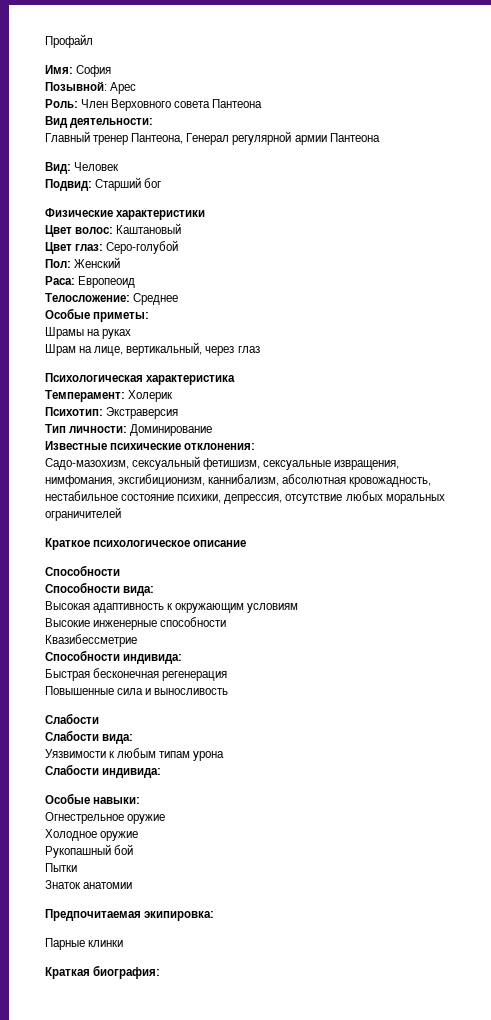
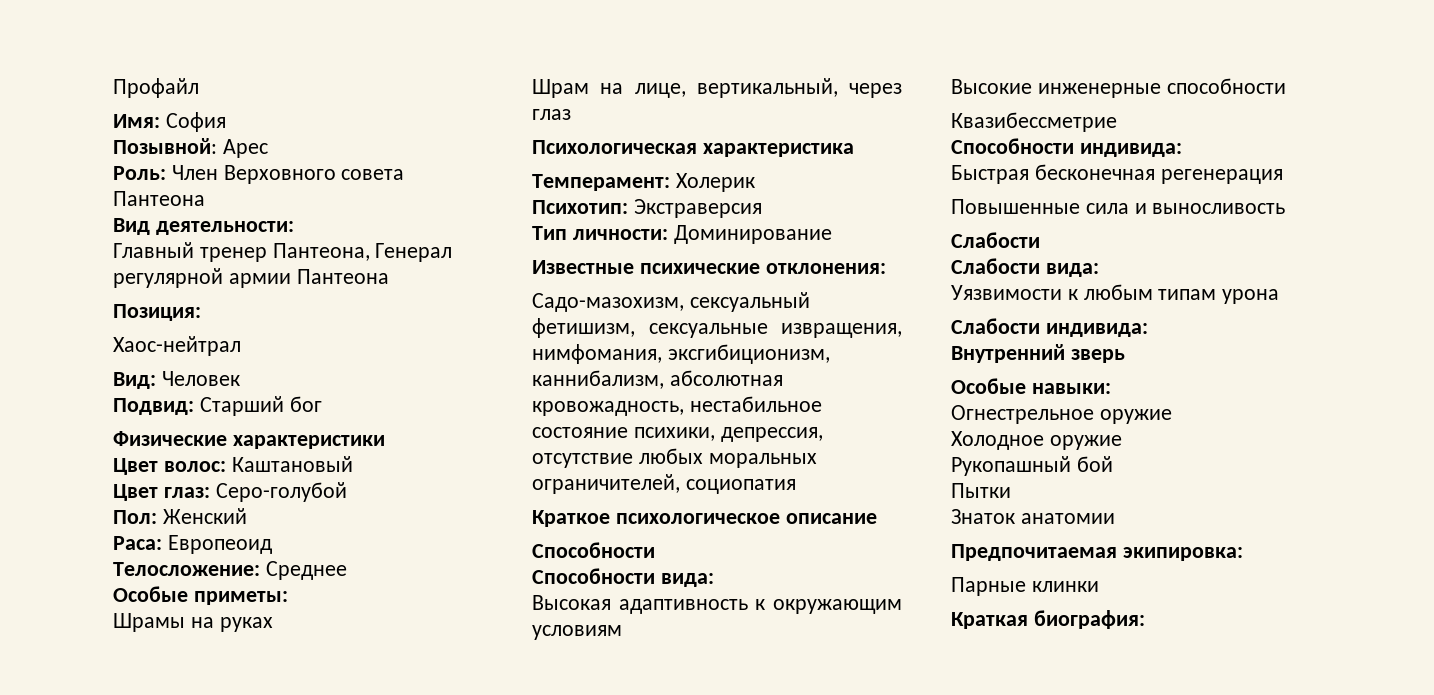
+ Позиция:
+ Хаос-нейтрал
- Садо-мазохизм, сексуальный фетишизм, сексуальные извращения, нимфомания, эксгибиционизм, каннибализм, абсолютная кровожадность, нестабильное состояние психики, депрессия, отсутствие любых моральных ограничителей
+ Садо-мазохизм, сексуальный фетишизм, сексуальные извращения, нимфомания, эксгибиционизм, каннибализм, абсолютная кровожадность, нестабильное состояние психики, депрессия, отсутствие любых моральных ограничителей, социопатия
+ Внутренний зверь

